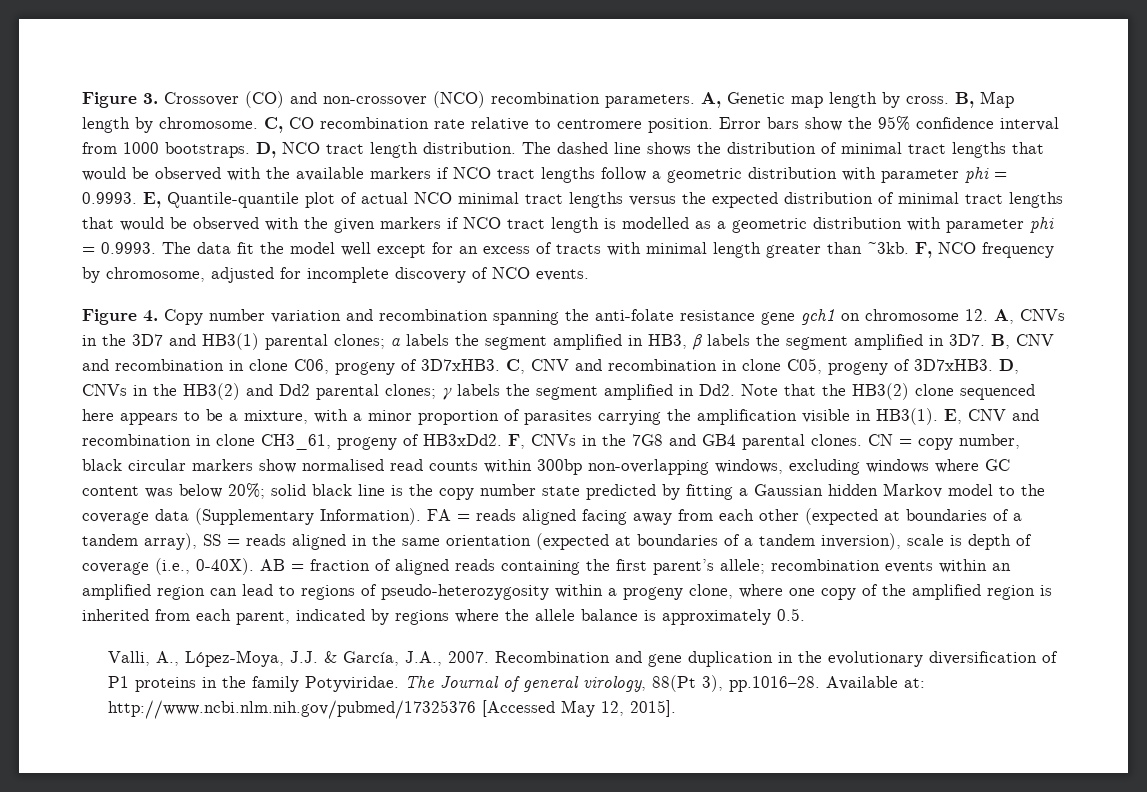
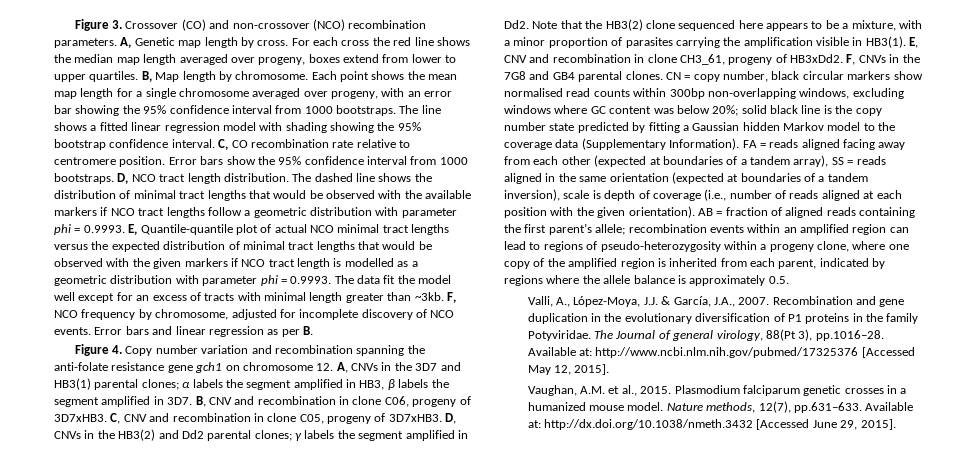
+ For each cross the red line shows the median map length averaged over progeny, boxes extend from lower to upper quartiles.
+ Each point shows the mean map length for a single chromosome averaged over progeny, with an error bar showing the 95% confidence interval from 1000 bootstraps. The line shows a fitted linear regression model with shading showing the 95% bootstrap confidence interval.
+ Error bars and linear regression as per B.
- FA = reads aligned facing away from each other (expected at boundaries of a tandem array), SS = reads aligned in the same orientation (expected at boundaries of a tandem inversion), scale is depth of coverage (i.e., 0-40X).
+ FA = reads aligned facing away from each other (expected at boundaries of a tandem array), SS = reads aligned in the same orientation (expected at boundaries of a tandem inversion), scale is depth of coverage (i.e., number of reads aligned at each position with the given orientation).
+ Vaughan, A.M. et al., 2015. Plasmodium falciparum genetic crosses in a humanized mouse model. Nature methods, 12(7), pp.631–633. Available at: http://dx.doi.org/10.1038/nmeth.3432 [Accessed June 29, 2015].

